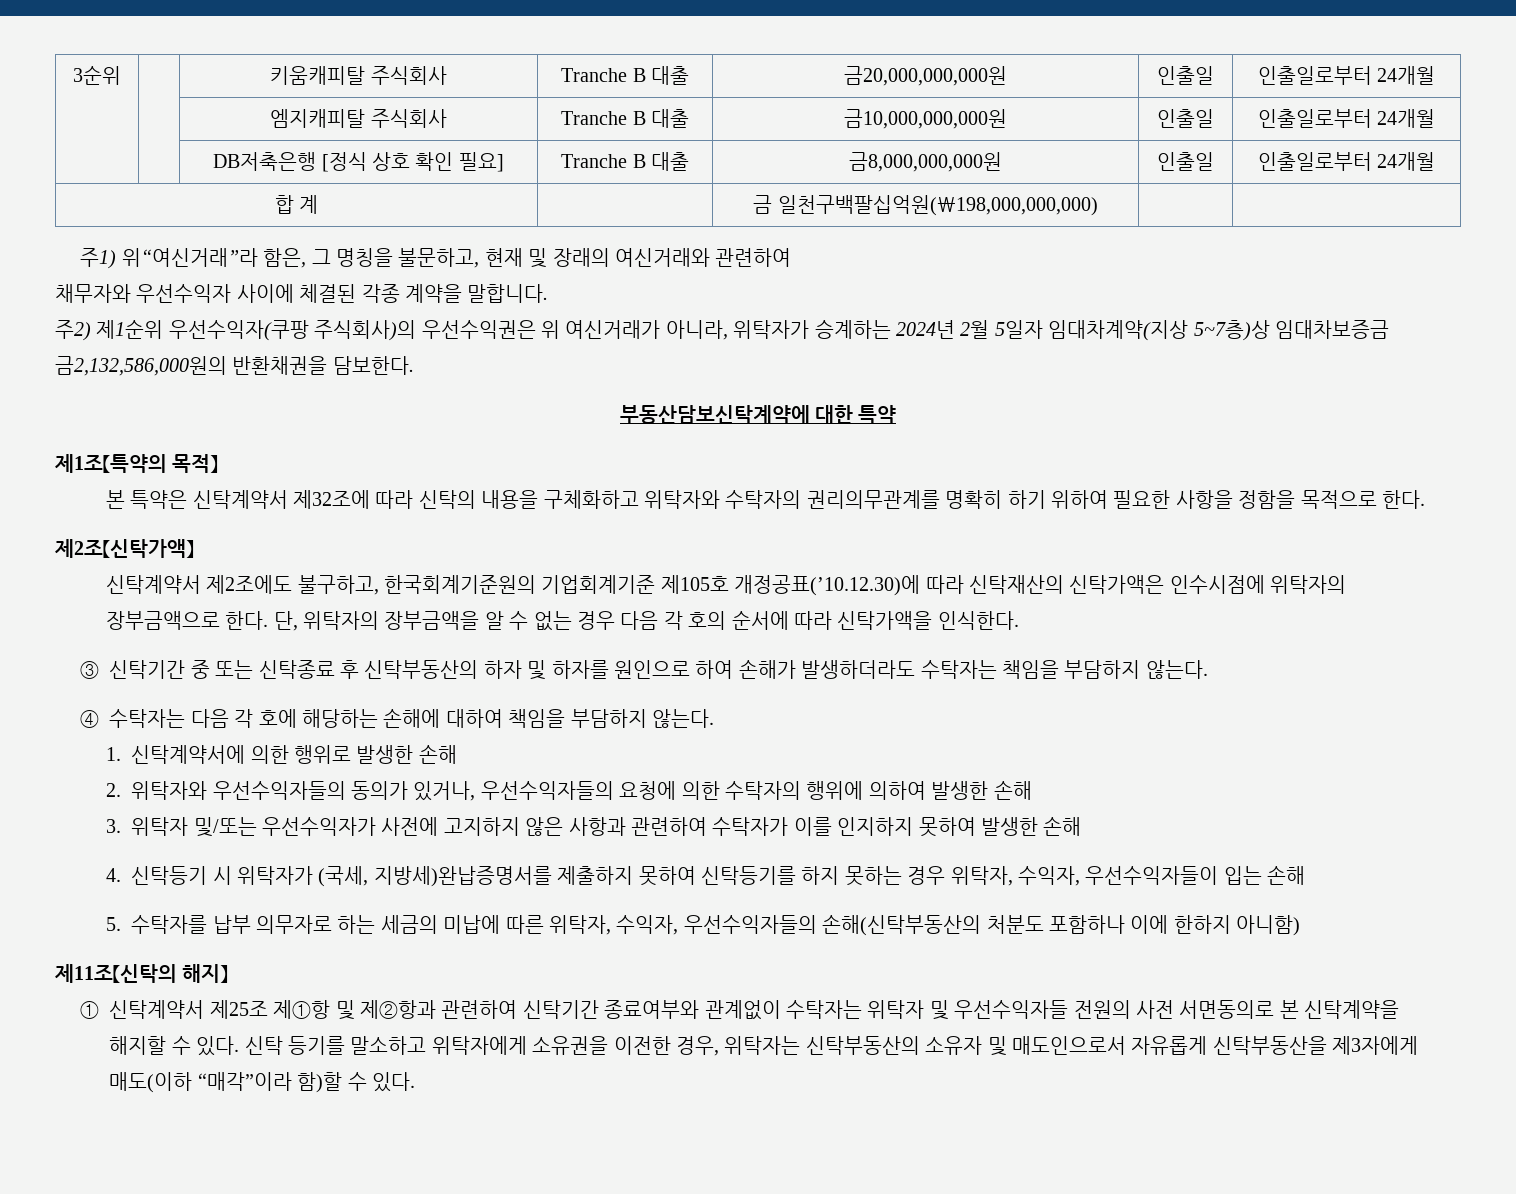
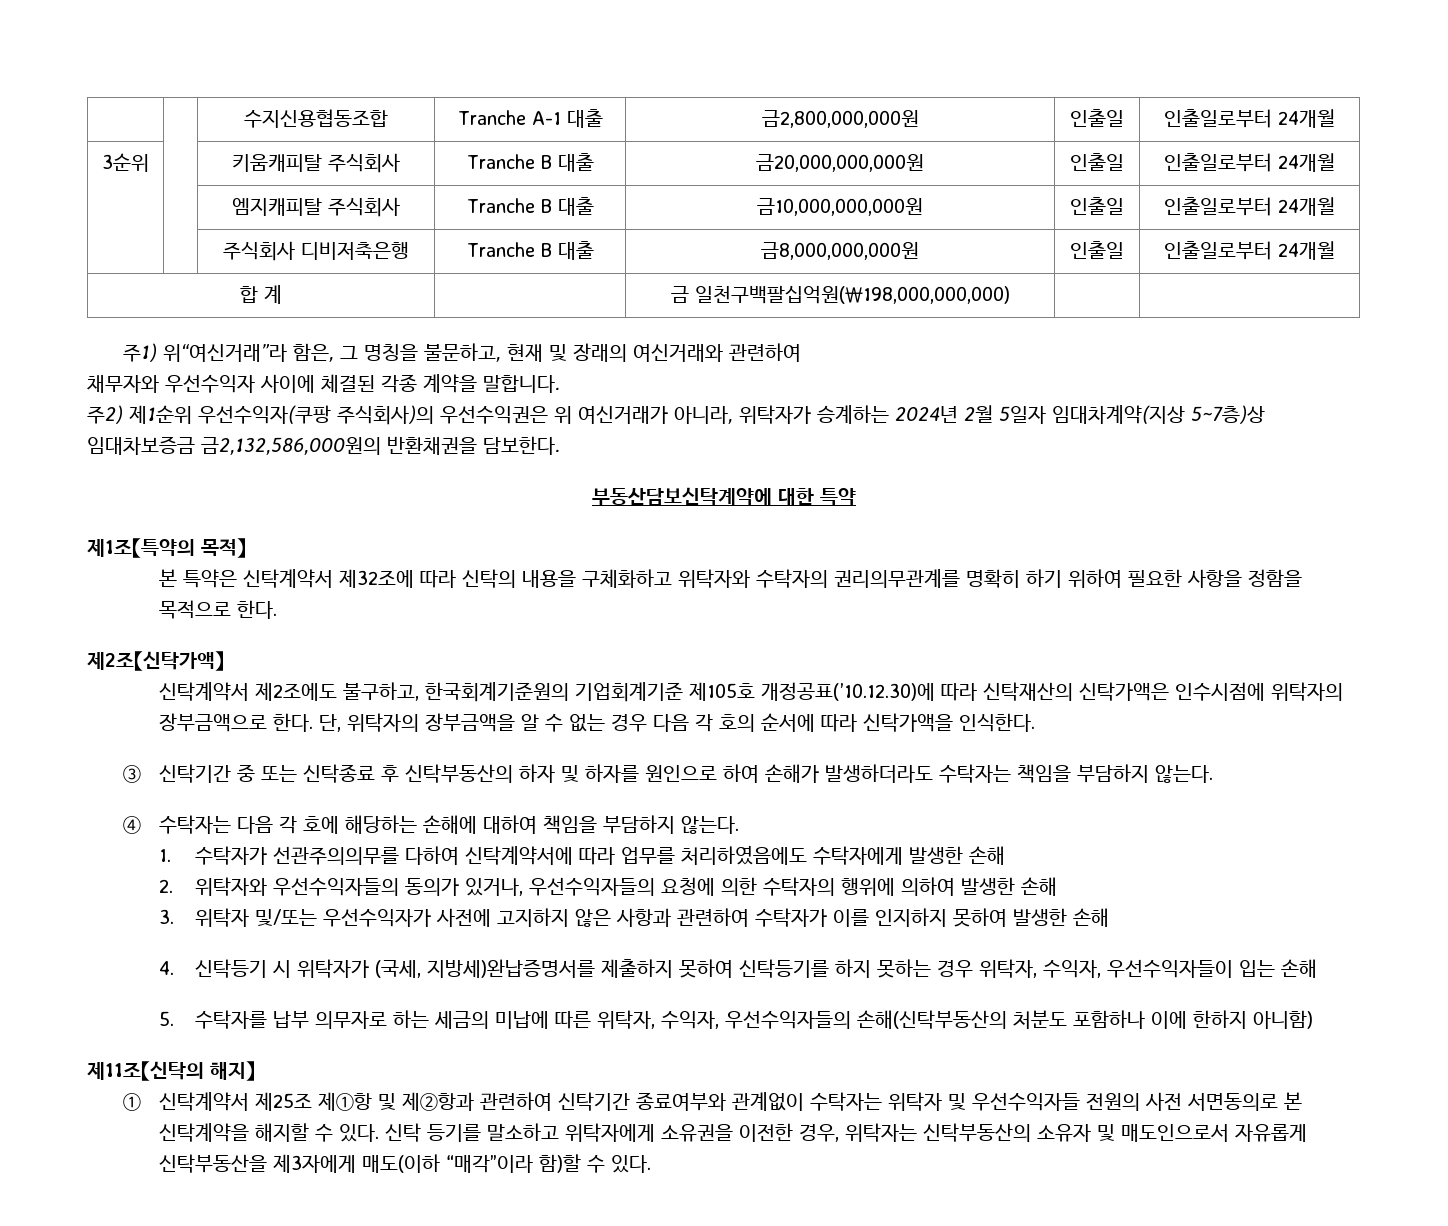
+ | | 수지신용협동조합 | Tranche A-1 대출 | 금2,800,000,000원 | 인출일 | 인출일로부터 24개월
- | | DB저축은행 [정식 상호 확인 필요] | Tranche B 대출 | 금8,000,000,000원 | 인출일 | 인출일로부터 24개월
+ | | 주식회사 디비저축은행 | Tranche B 대출 | 금8,000,000,000원 | 인출일 | 인출일로부터 24개월
- 1. 신탁계약서에 의한 행위로 발생한 손해
+ 1. 수탁자가 선관주의의무를 다하여 신탁계약서에 따라 업무를 처리하였음에도 수탁자에게 발생한 손해

